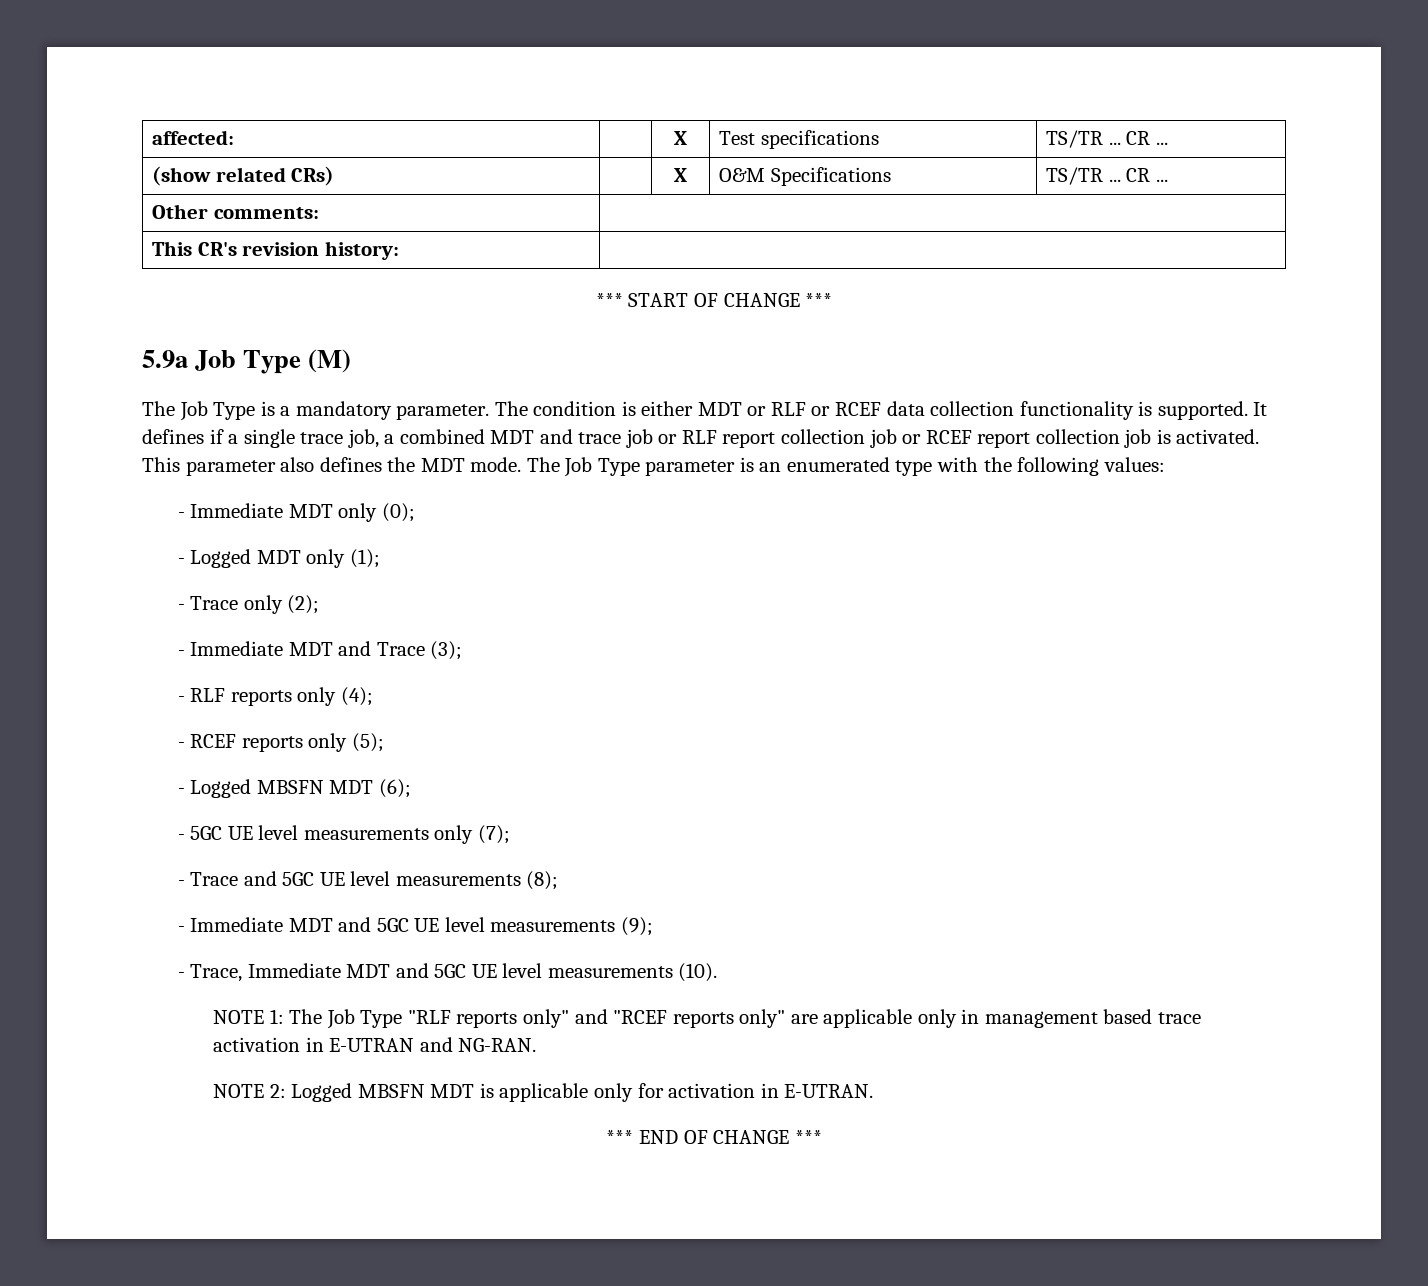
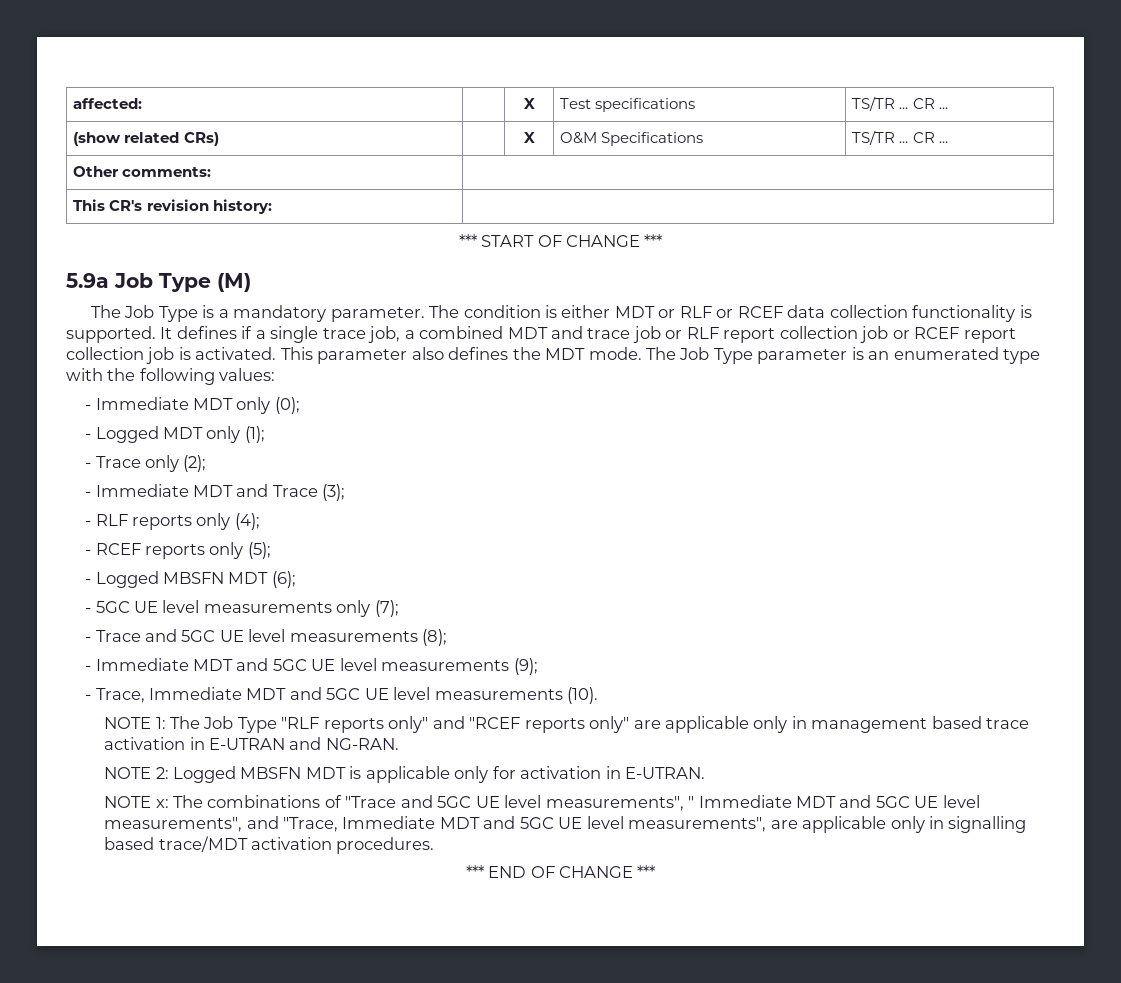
+ NOTE x: The combinations of "Trace and 5GC UE level measurements", " Immediate MDT and 5GC UE level measurements", and "Trace, Immediate MDT and 5GC UE level measurements", are applicable only in signalling based trace/MDT activation procedures.

